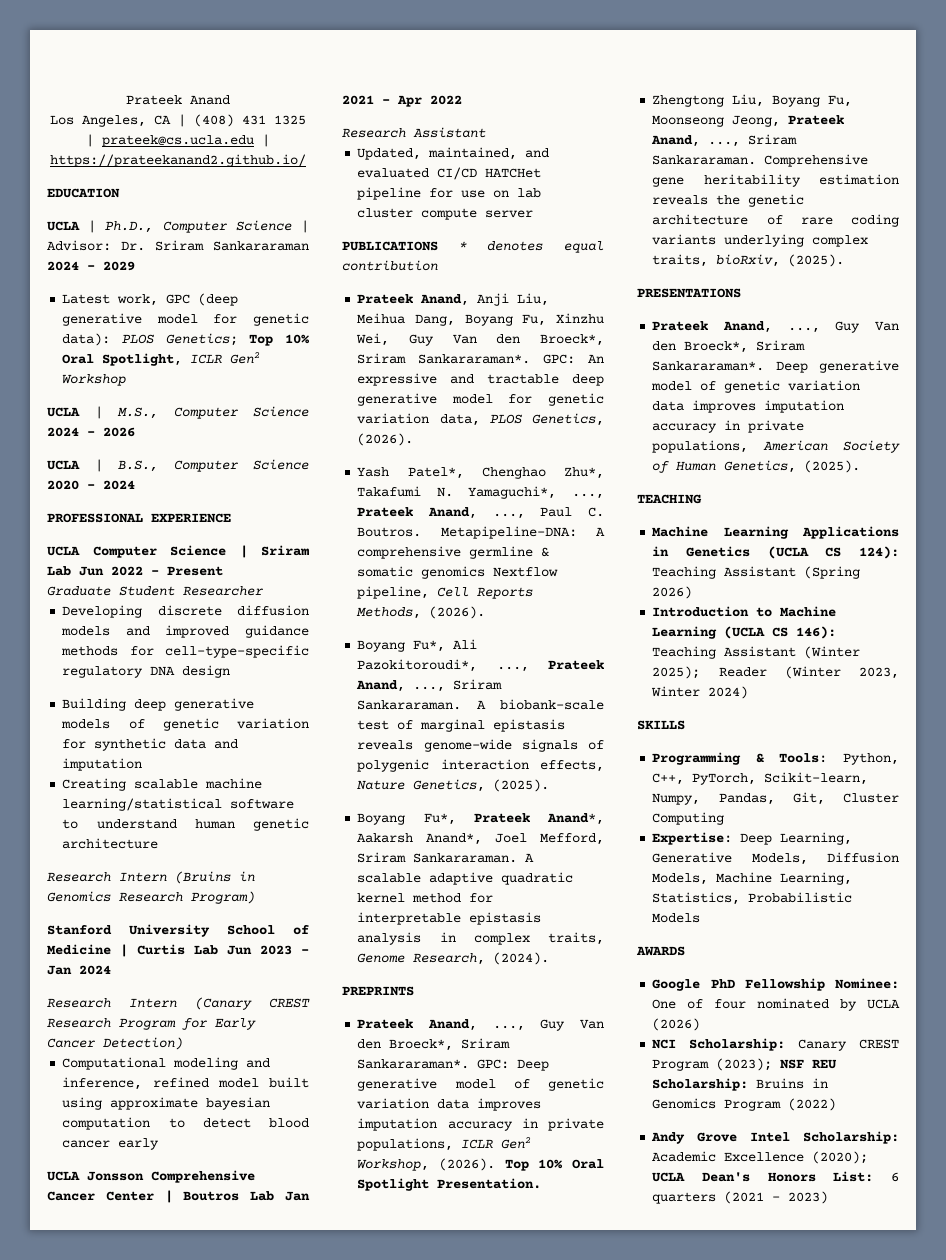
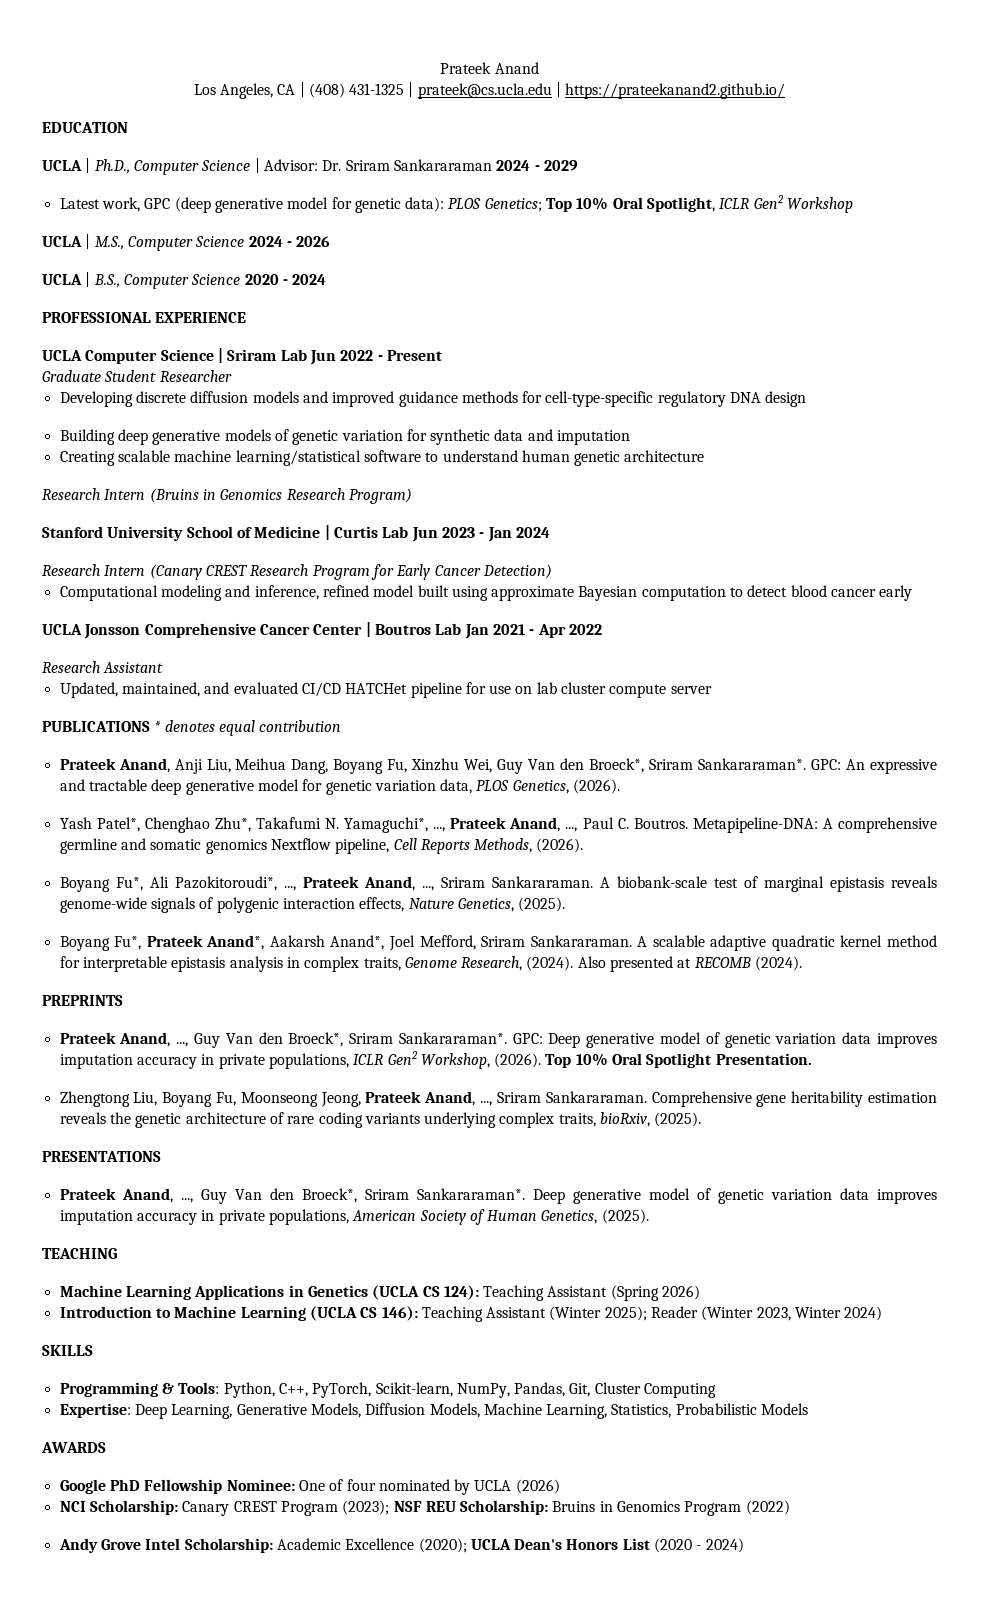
- Los Angeles, CA | (408) 431 1325 | prateek@cs.ucla.edu | https://prateekanand2.github.io/
+ Los Angeles, CA | (408) 431-1325 | prateek@cs.ucla.edu | https://prateekanand2.github.io/
- Computational modeling and inference, refined model built using approximate bayesian computation to detect blood cancer early
+ Computational modeling and inference, refined model built using approximate Bayesian computation to detect blood cancer early
- Metapipeline-DNA: A comprehensive germline & somatic genomics Nextflow pipeline, Cell Reports Methods, (2026).
+ Metapipeline-DNA: A comprehensive germline and somatic genomics Nextflow pipeline, Cell Reports Methods, (2026).
+ Also presented at RECOMB (2024).
- Programming & Tools: Python, C++, PyTorch, Scikit-learn, Numpy, Pandas, Git, Cluster Computing
+ Programming & Tools: Python, C++, PyTorch, Scikit-learn, NumPy, Pandas, Git, Cluster Computing
- Andy Grove Intel Scholarship: Academic Excellence (2020); UCLA Dean's Honors List: 6 quarters (2021 - 2023)
+ Andy Grove Intel Scholarship: Academic Excellence (2020); UCLA Dean's Honors List (2020 - 2024)

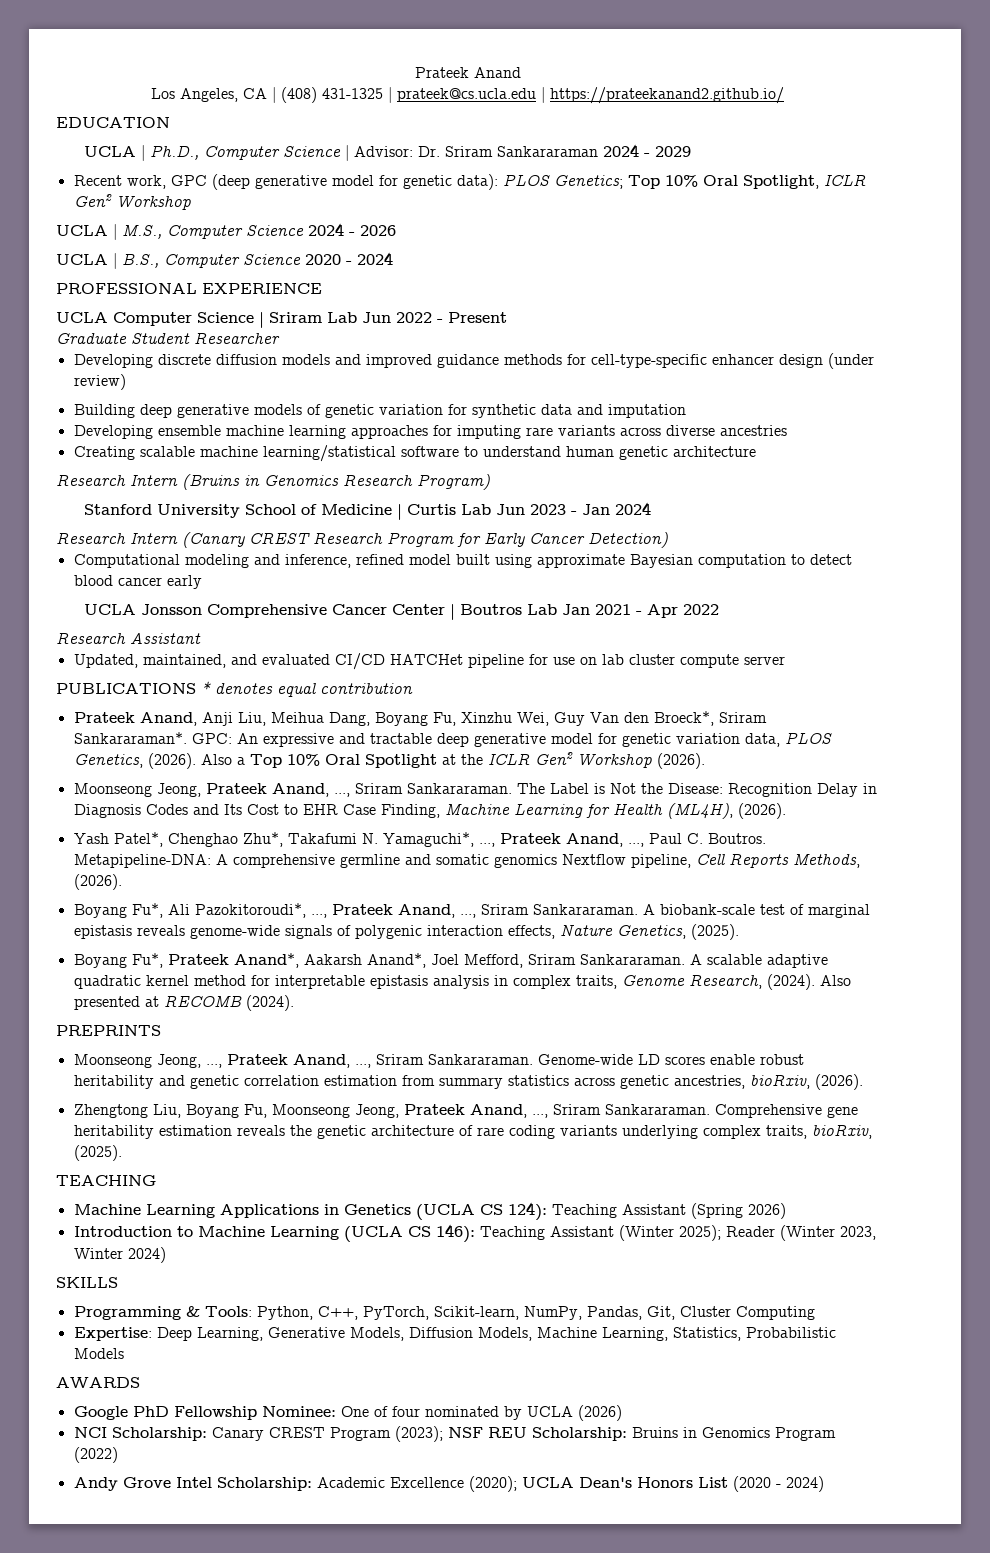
- Latest work, GPC (deep generative model for genetic data): PLOS Genetics; Top 10% Oral Spotlight, ICLR Gen2 Workshop
+ Recent work, GPC (deep generative model for genetic data): PLOS Genetics; Top 10% Oral Spotlight, ICLR Gen2 Workshop
- Developing discrete diffusion models and improved guidance methods for cell-type-specific regulatory DNA design
+ Developing discrete diffusion models and improved guidance methods for cell-type-specific enhancer design (under review)
+ Developing ensemble machine learning approaches for imputing rare variants across diverse ancestries
+ Also a Top 10% Oral Spotlight at the ICLR Gen2 Workshop (2026).
+ Moonseong Jeong, Prateek Anand, ..., Sriram Sankararaman. The Label is Not the Disease: Recognition Delay in Diagnosis Codes and Its Cost to EHR Case Finding, Machine Learning for Health (ML4H), (2026).
- Prateek Anand, ..., Guy Van den Broeck*, Sriram Sankararaman*. GPC: Deep generative model of genetic variation data improves imputation accuracy in private populations, ICLR Gen2 Workshop, (2026). Top 10% Oral Spotlight Presentation.
+ Moonseong Jeong, ..., Prateek Anand, ..., Sriram Sankararaman. Genome-wide LD scores enable robust heritability and genetic correlation estimation from summary statistics across genetic ancestries, bioRxiv, (2026).
- PRESENTATIONS
- Prateek Anand, ..., Guy Van den Broeck*, Sriram Sankararaman*. Deep generative model of genetic variation data improves imputation accuracy in private populations, American Society of Human Genetics, (2025).

